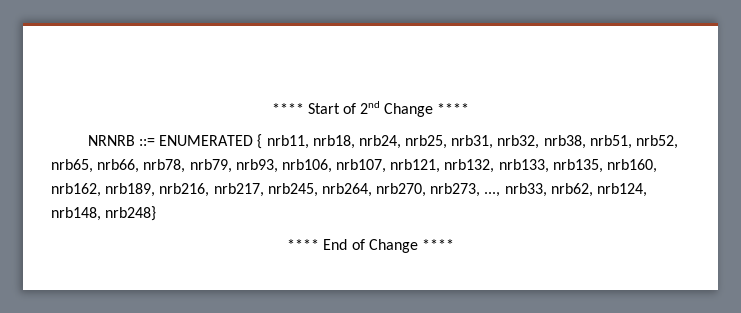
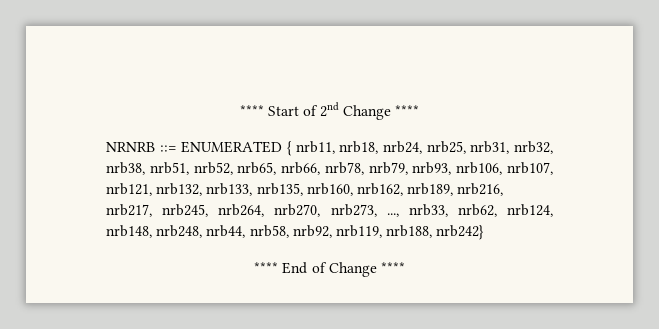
- NRNRB ::= ENUMERATED { nrb11, nrb18, nrb24, nrb25, nrb31, nrb32, nrb38, nrb51, nrb52, nrb65, nrb66, nrb78, nrb79, nrb93, nrb106, nrb107, nrb121, nrb132, nrb133, nrb135, nrb160, nrb162, nrb189, nrb216, nrb217, nrb245, nrb264, nrb270, nrb273, ..., nrb33, nrb62, nrb124, nrb148, nrb248}
+ NRNRB ::= ENUMERATED { nrb11, nrb18, nrb24, nrb25, nrb31, nrb32, nrb38, nrb51, nrb52, nrb65, nrb66, nrb78, nrb79, nrb93, nrb106, nrb107, nrb121, nrb132, nrb133, nrb135, nrb160, nrb162, nrb189, nrb216, nrb217, nrb245, nrb264, nrb270, nrb273, ..., nrb33, nrb62, nrb124, nrb148, nrb248, nrb44, nrb58, nrb92, nrb119, nrb188, nrb242}

